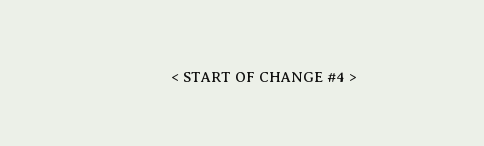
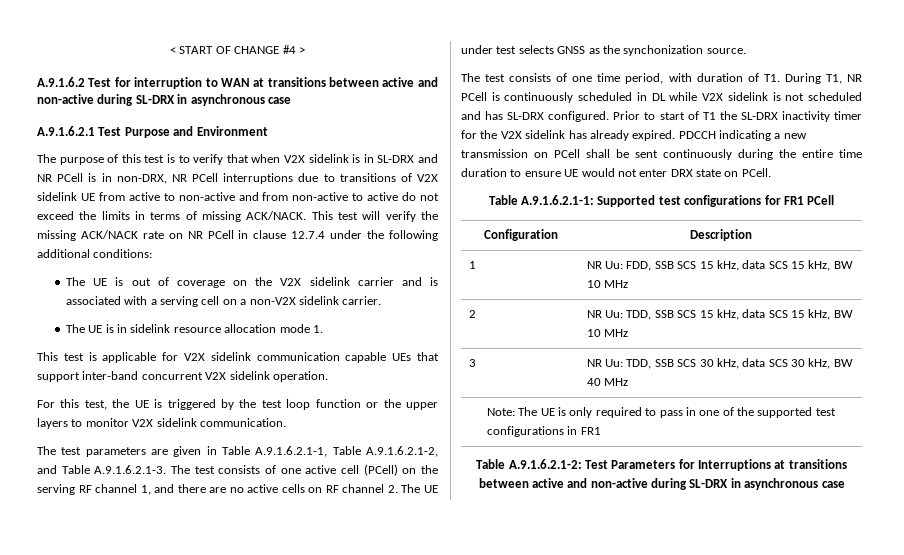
+ A.9.1.6.2 Test for interruption to WAN at transitions between active and non-active during SL-DRX in asynchronous case
+ A.9.1.6.2.1 Test Purpose and Environment
+ The purpose of this test is to verify that when V2X sidelink is in SL-DRX and NR PCell is in non-DRX, NR PCell interruptions due to transitions of V2X sidelink UE from active to non-active and from non-active to active do not exceed the limits in terms of missing ACK/NACK. This test will verify the missing ACK/NACK rate on NR PCell in clause 12.7.4 under the following additional conditions:
+ The UE is out of coverage on the V2X sidelink carrier and is associated with a serving cell on a non-V2X sidelink carrier.
+ The UE is in sidelink resource allocation mode 1.
+ This test is applicable for V2X sidelink communication capable UEs that support inter-band concurrent V2X sidelink operation.
+ For this test, the UE is triggered by the test loop function or the upper layers to monitor V2X sidelink communication.
+ The test parameters are given in Table A.9.1.6.2.1-1, Table A.9.1.6.2.1-2, and Table A.9.1.6.2.1-3. The test consists of one active cell (PCell) on the serving RF channel 1, and there are no active cells on RF channel 2. The UE under test selects GNSS as the synchonization source.
+ The test consists of one time period, with duration of T1. During T1, NR PCell is continuously scheduled in DL while V2X sidelink is not scheduled and has SL-DRX configured. Prior to start of T1 the SL-DRX inactivity timer for the V2X sidelink has already expired. PDCCH indicating a new transmission on PCell shall be sent continuously during the entire time duration to ensure UE would not enter DRX state on PCell.
+ Table A.9.1.6.2.1-1: Supported test configurations for FR1 PCell
+ Configuration | Description
+ 1 | NR Uu: FDD, SSB SCS 15 kHz, data SCS 15 kHz, BW 10 MHz
+ 2 | NR Uu: TDD, SSB SCS 15 kHz, data SCS 15 kHz, BW 10 MHz
+ 3 | NR Uu: TDD, SSB SCS 30 kHz, data SCS 30 kHz, BW 40 MHz
+ Note: The UE is only required to pass in one of the supported test configurations in FR1
+ Table A.9.1.6.2.1-2: Test Parameters for Interruptions at transitions between active and non-active during SL-DRX in asynchronous case

